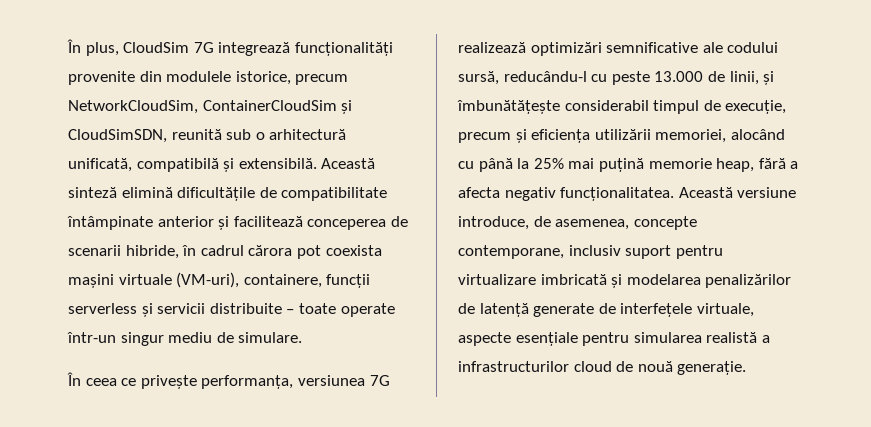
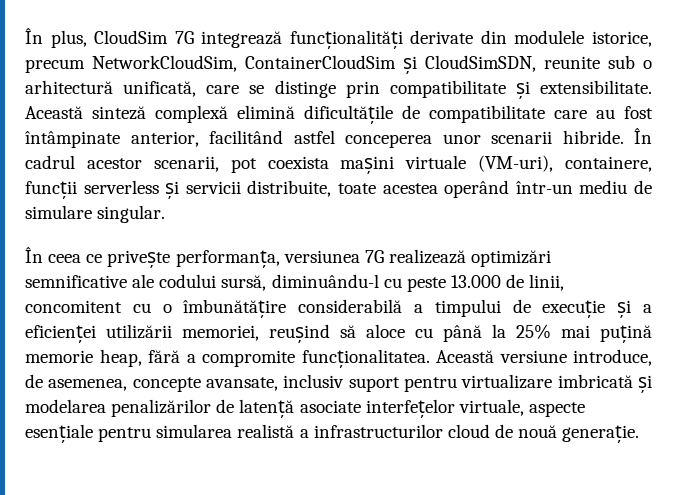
- În plus, CloudSim 7G integrează funcționalități provenite din modulele istorice, precum NetworkCloudSim, ContainerCloudSim și CloudSimSDN, reunită sub o arhitectură unificată, compatibilă și extensibilă.
+ În plus, CloudSim 7G integrează funcționalități derivate din modulele istorice, precum NetworkCloudSim, ContainerCloudSim și CloudSimSDN, reunite sub o arhitectură unificată, care se distinge prin compatibilitate și extensibilitate.
- Această sinteză elimină dificultățile de compatibilitate întâmpinate anterior și facilitează conceperea de scenarii hibride, în cadrul cărora pot coexista mașini virtuale (VM-uri), containere, funcții serverless și servicii distribuite – toate operate într-un singur mediu de simulare.
+ Această sinteză complexă elimină dificultățile de compatibilitate care au fost întâmpinate anterior, facilitând astfel conceperea unor scenarii hibride. În cadrul acestor scenarii, pot coexista mașini virtuale (VM-uri), containere, funcții serverless și servicii distribuite, toate acestea operând într-un mediu de simulare singular.
- În ceea ce privește performanța, versiunea 7G realizează optimizări semnificative ale codului sursă, reducându-l cu peste 13.000 de linii, și îmbunătățește considerabil timpul de execuție, precum și eficiența utilizării memoriei, alocând cu până la 25% mai puțină memorie heap, fără a afecta negativ funcționalitatea.
+ În ceea ce privește performanța, versiunea 7G realizează optimizări semnificative ale codului sursă, diminuându-l cu peste 13.000 de linii, concomitent cu o îmbunătățire considerabilă a timpului de execuție și a eficienței utilizării memoriei, reușind să aloce cu până la 25% mai puțină memorie heap, fără a compromite funcționalitatea.
- Această versiune introduce, de asemenea, concepte contemporane, inclusiv suport pentru virtualizare imbricată și modelarea penalizărilor de latență generate de interfețele virtuale, aspecte esențiale pentru simularea realistă a infrastructurilor cloud de nouă generație.
+ Această versiune introduce, de asemenea, concepte avansate, inclusiv suport pentru virtualizare imbricată și modelarea penalizărilor de latență asociate interfețelor virtuale, aspecte esențiale pentru simularea realistă a infrastructurilor cloud de nouă generație.

